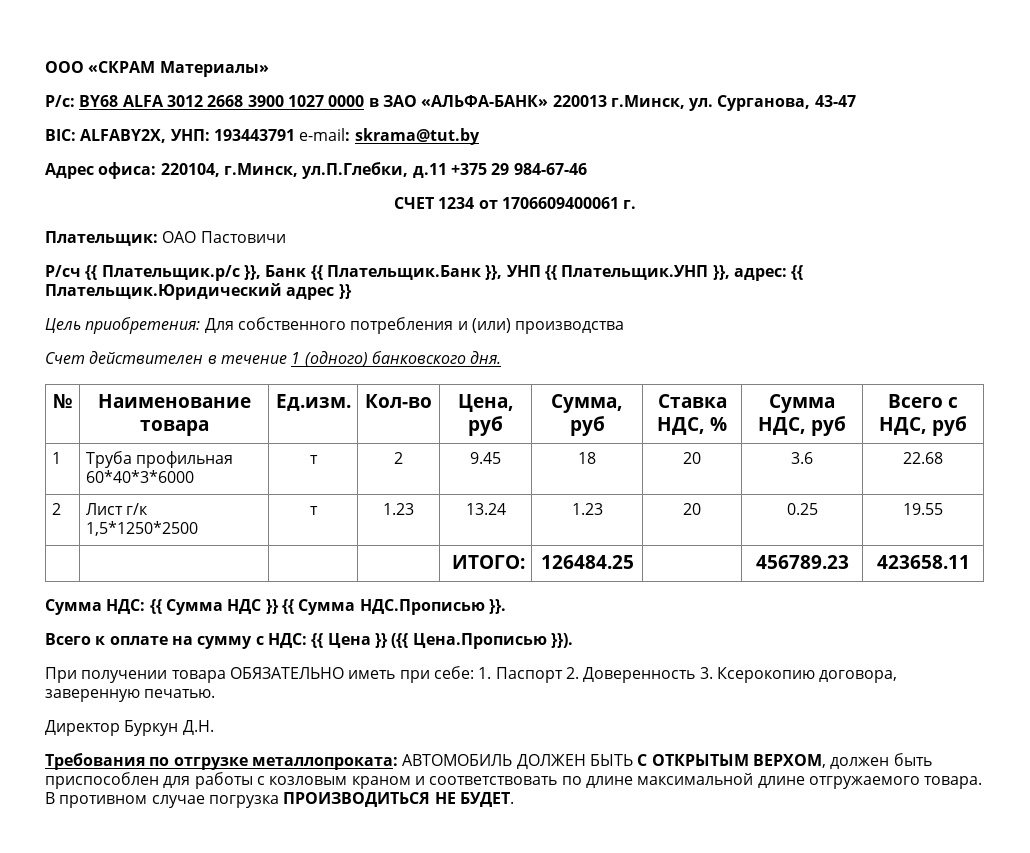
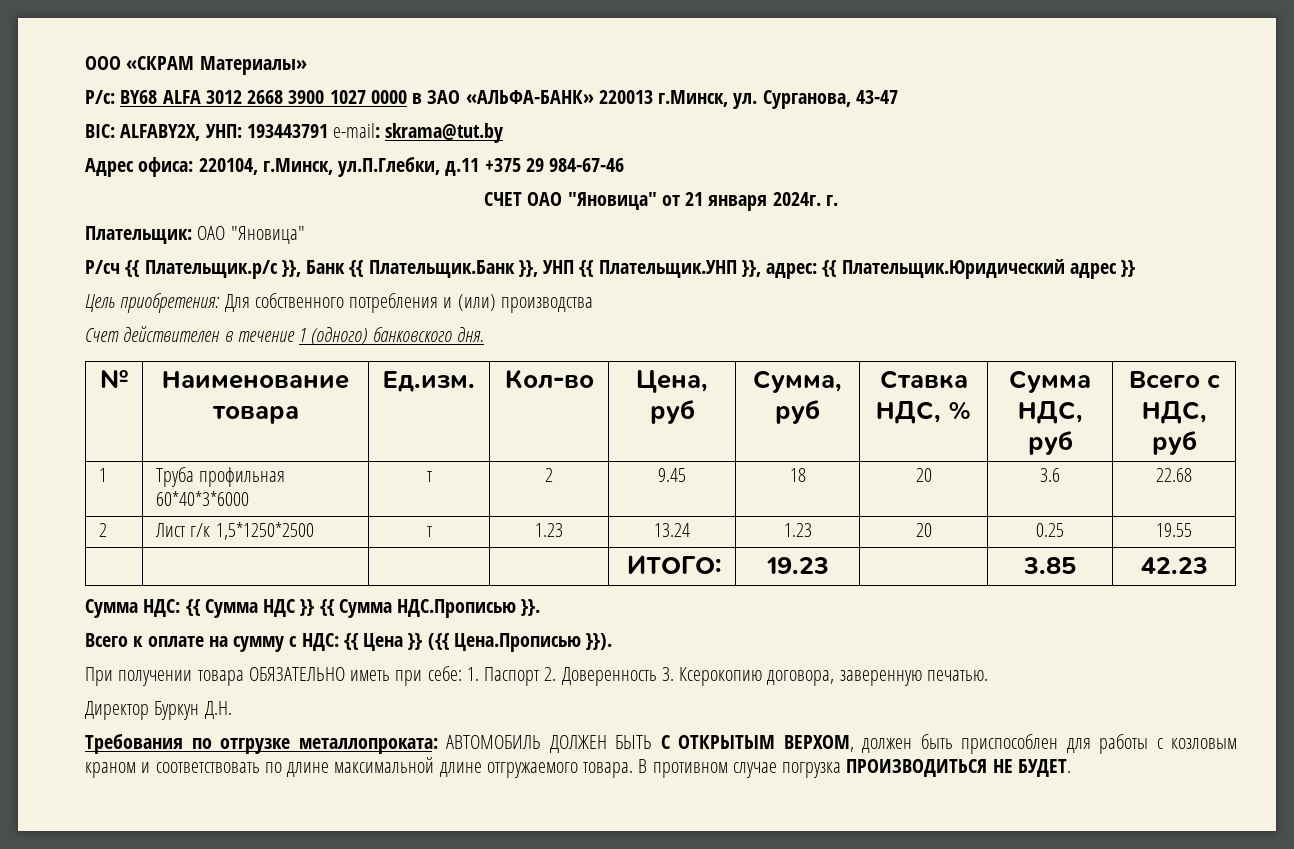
- СЧЕТ 1234 от 1706609400061 г.
+ СЧЕТ ОАО "Яновица" от 21 января 2024г. г.
- Плательщик: ОАО Пастовичи
+ Плательщик: ОАО "Яновица"
- | | | | ИТОГО: | 126484.25 | | 456789.23 | 423658.11
+ | | | | ИТОГО: | 19.23 | | 3.85 | 42.23

